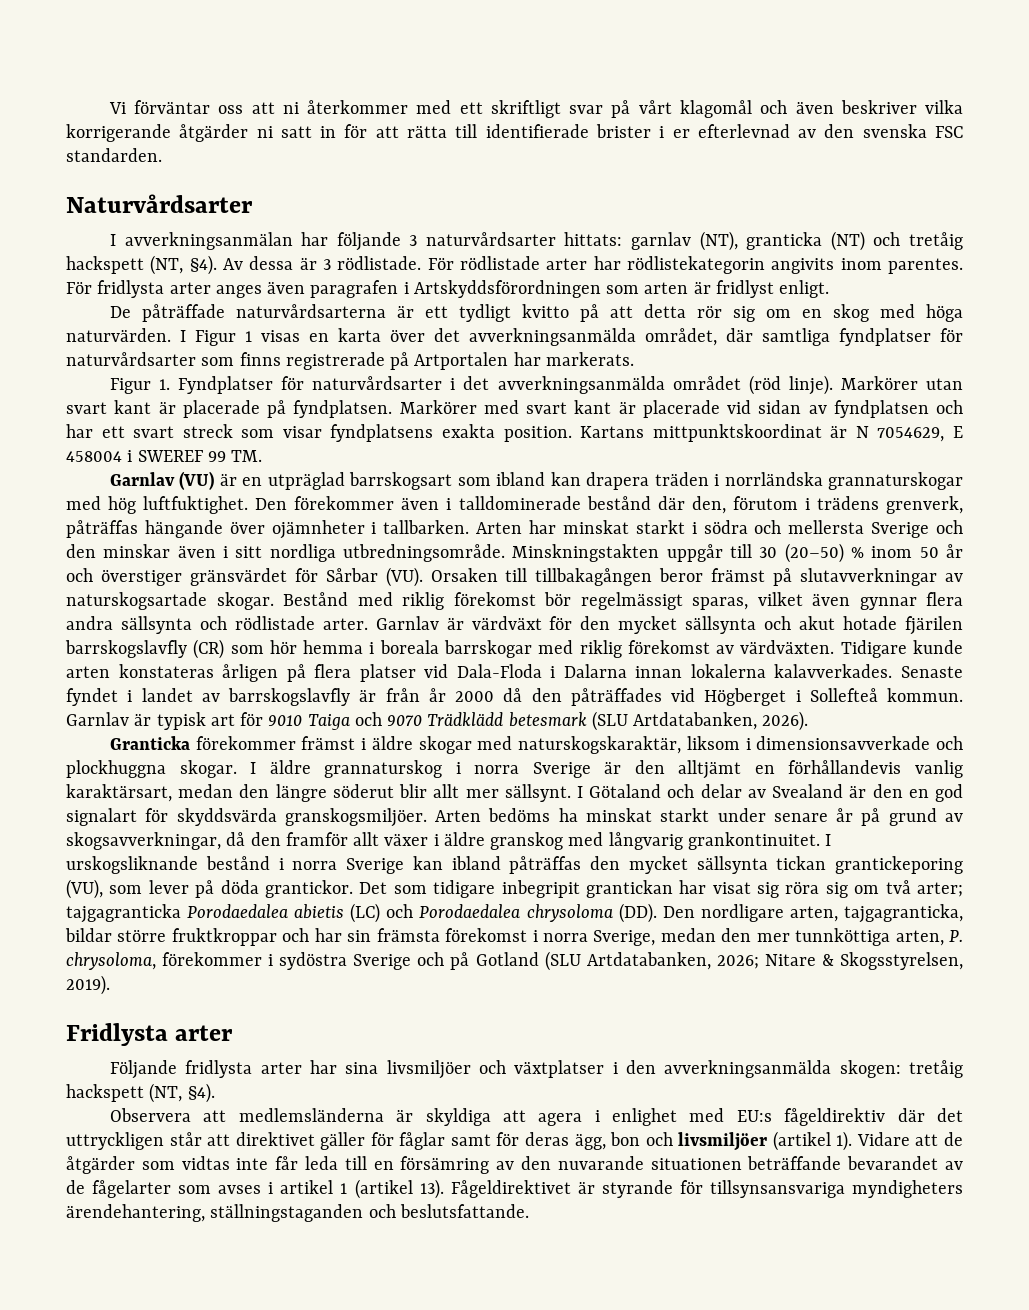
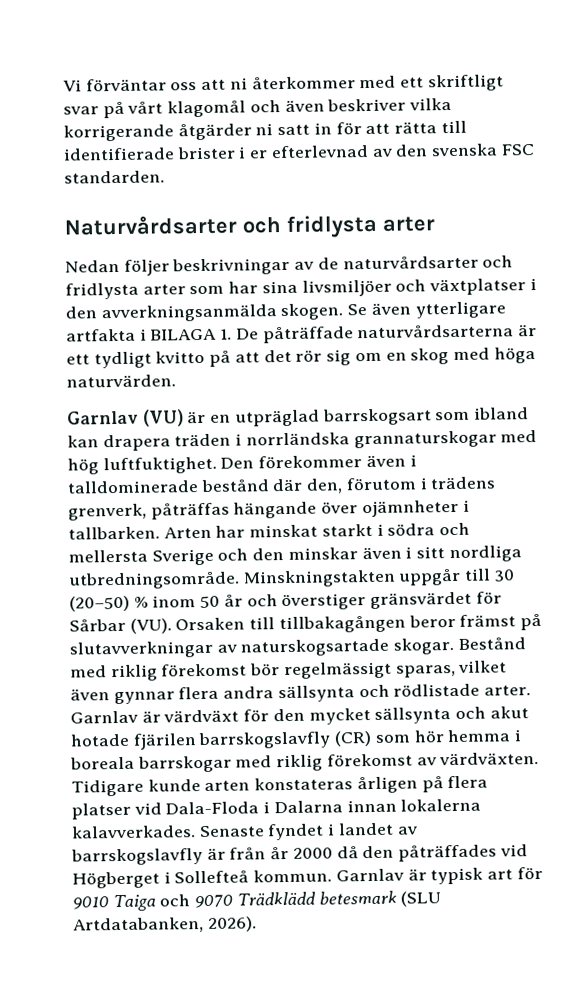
- Naturvårdsarter
- I avverkningsanmälan har följande 3 naturvårdsarter hittats: garnlav (NT), granticka (NT) och tretåig hackspett (NT, §4). Av dessa är 3 rödlistade. För rödlistade arter har rödlistekategorin angivits inom parentes. För fridlysta arter anges även paragrafen i Artskyddsförordningen som arten är fridlyst enligt.
- De påträffade naturvårdsarterna är ett tydligt kvitto på att detta rör sig om en skog med höga naturvärden. I Figur 1 visas en karta över det avverkningsanmälda området, där samtliga fyndplatser för naturvårdsarter som finns registrerade på Artportalen har markerats.
- Figur 1. Fyndplatser för naturvårdsarter i det avverkningsanmälda området (röd linje). Markörer utan svart kant är placerade på fyndplatsen. Markörer med svart kant är placerade vid sidan av fyndplatsen och har ett svart streck som visar fyndplatsens exakta position. Kartans mittpunktskoordinat är N 7054629, E 458004 i SWEREF 99 TM.
+ Naturvårdsarter och fridlysta arter
+ Nedan följer beskrivningar av de naturvårdsarter och fridlysta arter som har sina livsmiljöer och växtplatser i den avverkningsanmälda skogen. Se även ytterligare artfakta i BILAGA 1. De påträffade naturvårdsarterna är ett tydligt kvitto på att det rör sig om en skog med höga naturvärden.
- Granticka förekommer främst i äldre skogar med naturskogskaraktär, liksom i dimensionsavverkade och plockhuggna skogar. I äldre grannaturskog i norra Sverige är den alltjämt en förhållandevis vanlig karaktärsart, medan den längre söderut blir allt mer sällsynt. I Götaland och delar av Svealand är den en god signalart för skyddsvärda granskogsmiljöer. Arten bedöms ha minskat starkt under senare år på grund av skogsavverkningar, då den framför allt växer i äldre granskog med långvarig grankontinuitet. I urskogsliknande bestånd i norra Sverige kan ibland påträffas den mycket sällsynta tickan grantickeporing (VU), som lever på döda grantickor. Det som tidigare inbegripit grantickan har visat sig röra sig om två arter; tajgagranticka Porodaedalea abietis (LC) och Porodaedalea chrysoloma (DD). Den nordligare arten, tajgagranticka, bildar större fruktkroppar och har sin främsta förekomst i norra Sverige, medan den mer tunnköttiga arten, P. chrysoloma, förekommer i sydöstra Sverige och på Gotland (SLU Artdatabanken, 2026; Nitare & Skogsstyrelsen, 2019).
- Fridlysta arter
- Följande fridlysta arter har sina livsmiljöer och växtplatser i den avverkningsanmälda skogen: tretåig hackspett (NT, §4).
- Observera att medlemsländerna är skyldiga att agera i enlighet med EU:s fågeldirektiv där det uttryckligen står att direktivet gäller för fåglar samt för deras ägg, bon och livsmiljöer (artikel 1). Vidare att de åtgärder som vidtas inte får leda till en försämring av den nuvarande situationen beträffande bevarandet av de fågelarter som avses i artikel 1 (artikel 13). Fågeldirektivet är styrande för tillsynsansvariga myndigheters ärendehantering, ställningstaganden och beslutsfattande.

